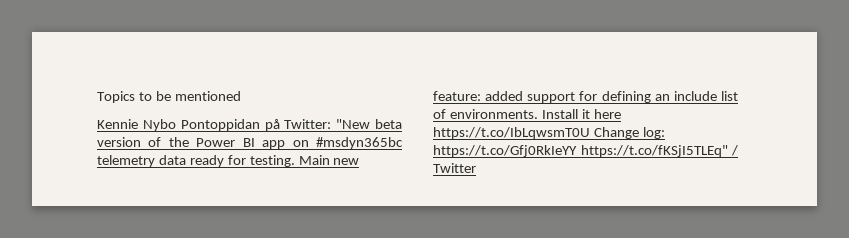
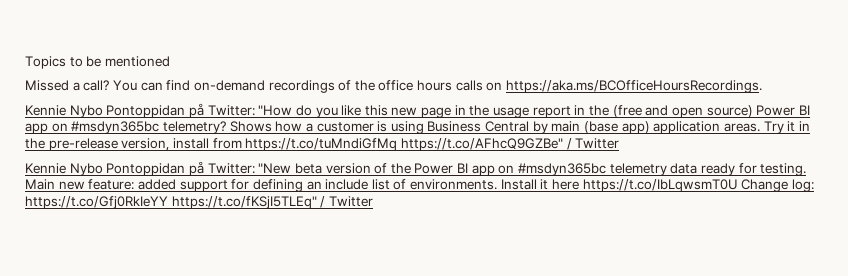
+ Missed a call? You can find on-demand recordings of the office hours calls on https://aka.ms/BCOfficeHoursRecordings.
+ Kennie Nybo Pontoppidan på Twitter: "How do you like this new page in the usage report in the (free and open source) Power BI app on #msdyn365bc telemetry? Shows how a customer is using Business Central by main (base app) application areas. Try it in the pre-release version, install from https://t.co/tuMndiGfMq https://t.co/AFhcQ9GZBe" / Twitter

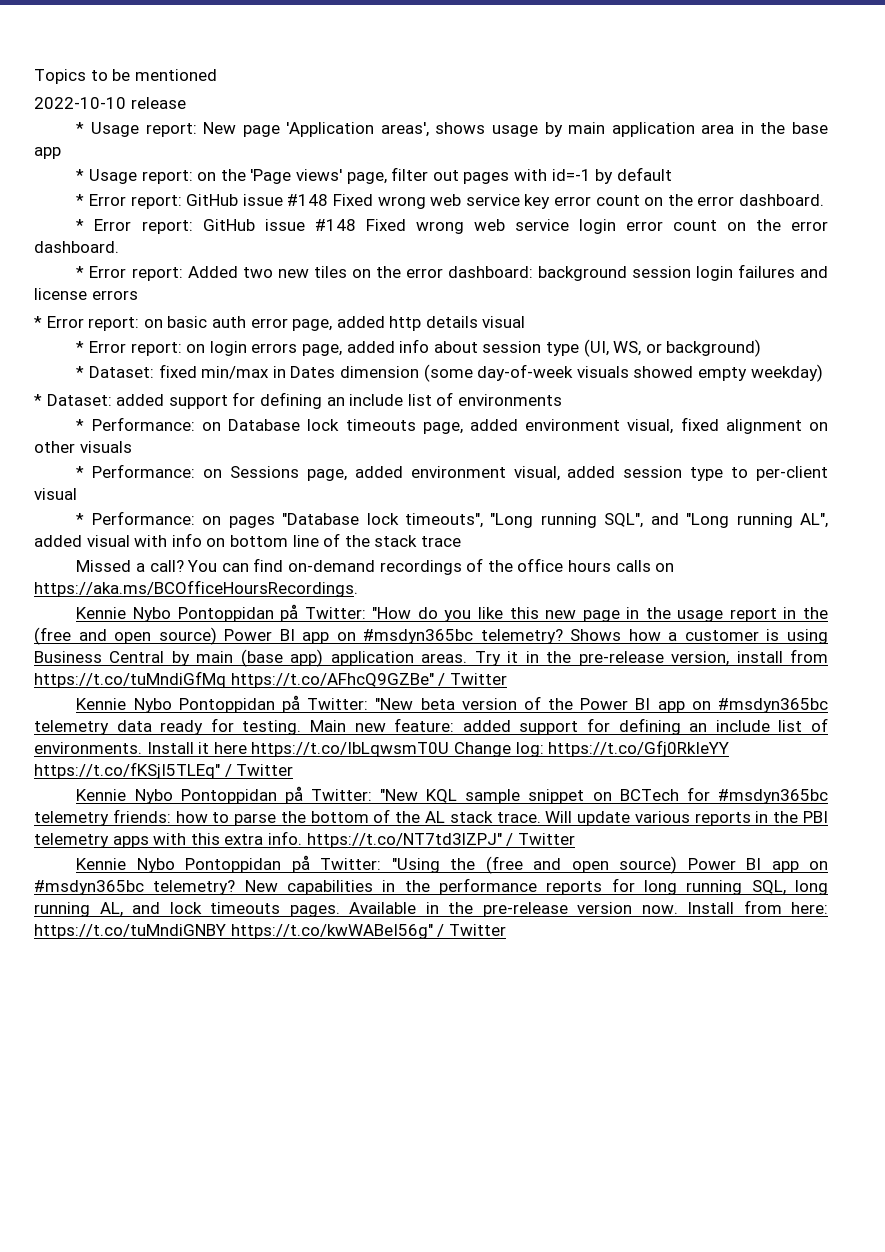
+ 2022-10-10 release
+ * Usage report: New page 'Application areas', shows usage by main application area in the base app
+ * Usage report: on the 'Page views' page, filter out pages with id=-1 by default
+ * Error report: GitHub issue #148 Fixed wrong web service key error count on the error dashboard.
+ * Error report: GitHub issue #148 Fixed wrong web service login error count on the error dashboard.
+ * Error report: Added two new tiles on the error dashboard: background session login failures and license errors
+ * Error report: on basic auth error page, added http details visual
+ * Error report: on login errors page, added info about session type (UI, WS, or background)
+ * Dataset: fixed min/max in Dates dimension (some day-of-week visuals showed empty weekday)
+ * Dataset: added support for defining an include list of environments
+ * Performance: on Database lock timeouts page, added environment visual, fixed alignment on other visuals
+ * Performance: on Sessions page, added environment visual, added session type to per-client visual
+ * Performance: on pages "Database lock timeouts", "Long running SQL", and "Long running AL", added visual with info on bottom line of the stack trace
+ Kennie Nybo Pontoppidan på Twitter: "New KQL sample snippet on BCTech for #msdyn365bc telemetry friends: how to parse the bottom of the AL stack trace. Will update various reports in the PBI telemetry apps with this extra info. https://t.co/NT7td3lZPJ" / Twitter
+ Kennie Nybo Pontoppidan på Twitter: "Using the (free and open source) Power BI app on #msdyn365bc telemetry? New capabilities in the performance reports for long running SQL, long running AL, and lock timeouts pages. Available in the pre-release version now. Install from here: https://t.co/tuMndiGNBY https://t.co/kwWABeI56g" / Twitter

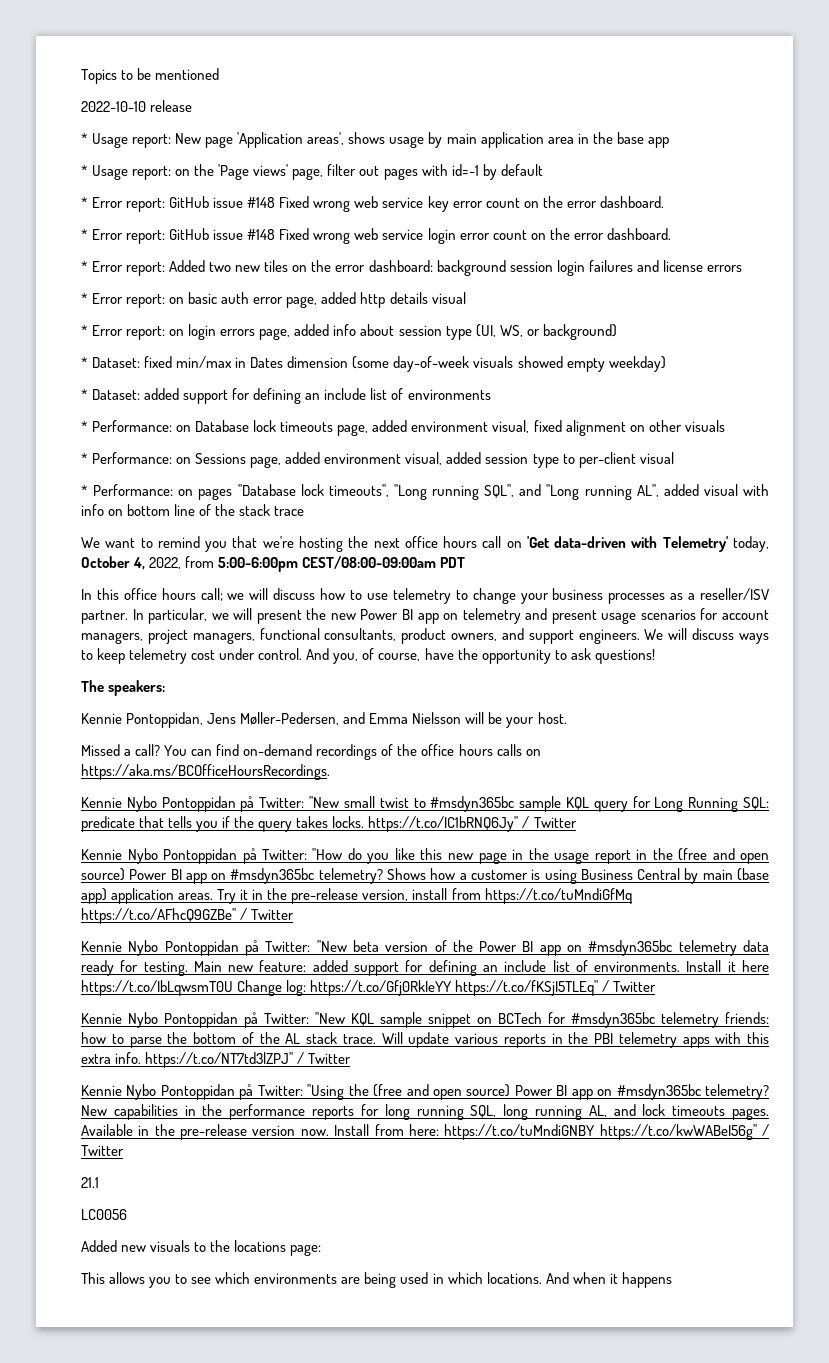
+ We want to remind you that we're hosting the next office hours call on 'Get data-driven with Telemetry' today, October 4, 2022, from 5:00-6:00pm CEST/08:00-09:00am PDT
+ In this office hours call; we will discuss how to use telemetry to change your business processes as a reseller/ISV partner. In particular, we will present the new Power BI app on telemetry and present usage scenarios for account managers, project managers, functional consultants, product owners, and support engineers. We will discuss ways to keep telemetry cost under control. And you, of course, have the opportunity to ask questions!
+ The speakers:
+ Kennie Pontoppidan, Jens Møller-Pedersen, and Emma Nielsson will be your host.
+ Kennie Nybo Pontoppidan på Twitter: "New small twist to #msdyn365bc sample KQL query for Long Running SQL: predicate that tells you if the query takes locks. https://t.co/IC1bRNQ6Jy" / Twitter
+ 21.1
+ LC0056
+ Added new visuals to the locations page:
+ This allows you to see which environments are being used in which locations. And when it happens

